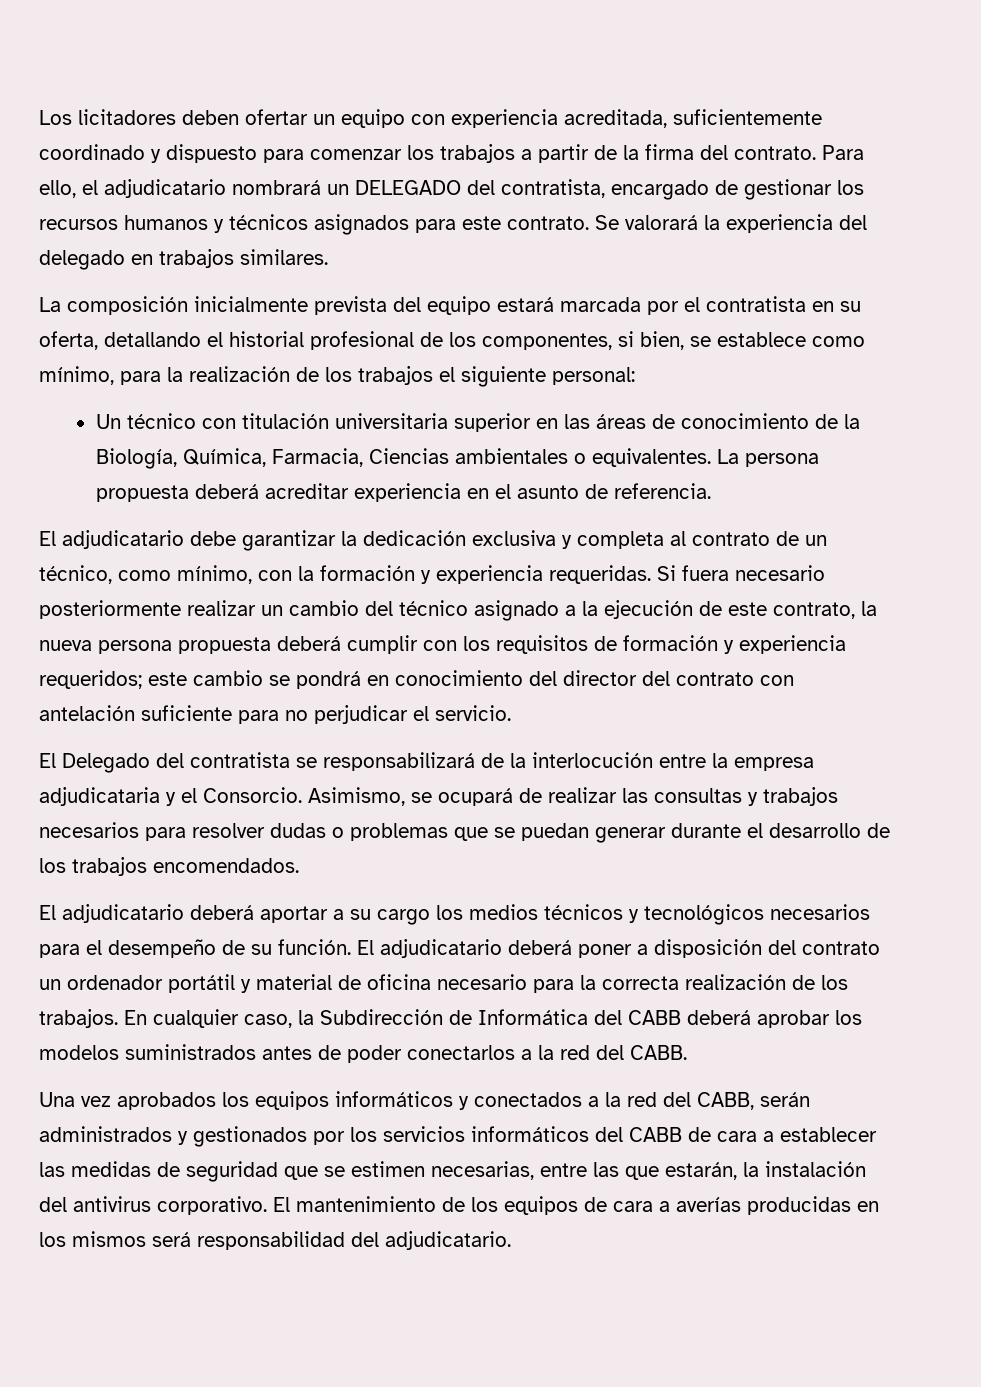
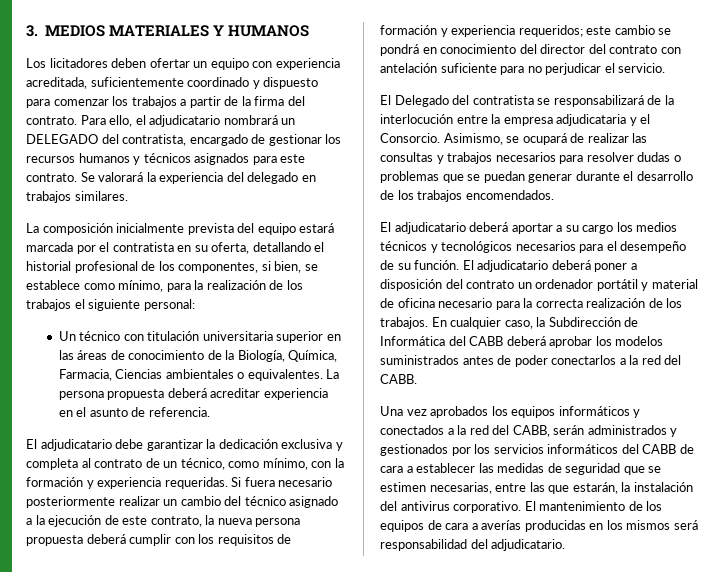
+ 3. MEDIOS MATERIALES Y HUMANOS

